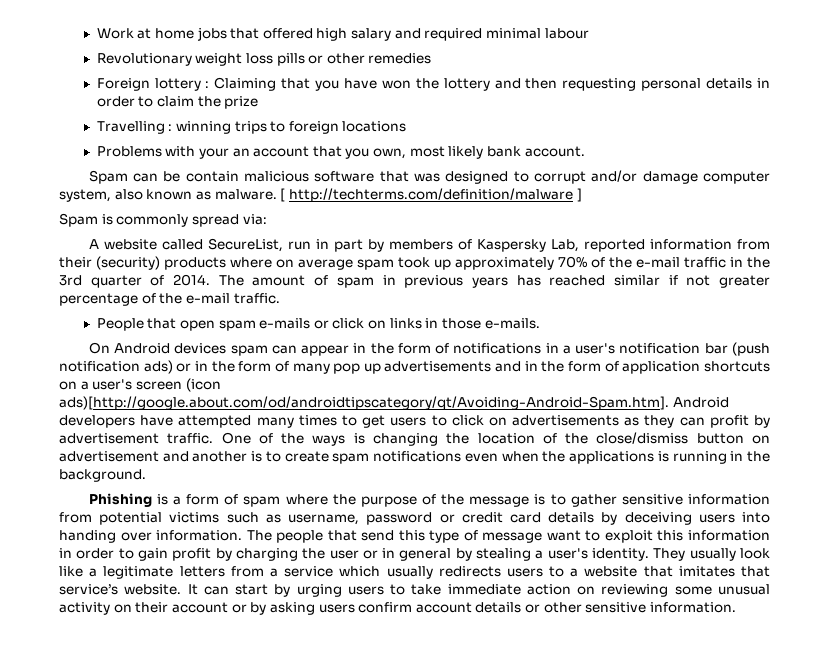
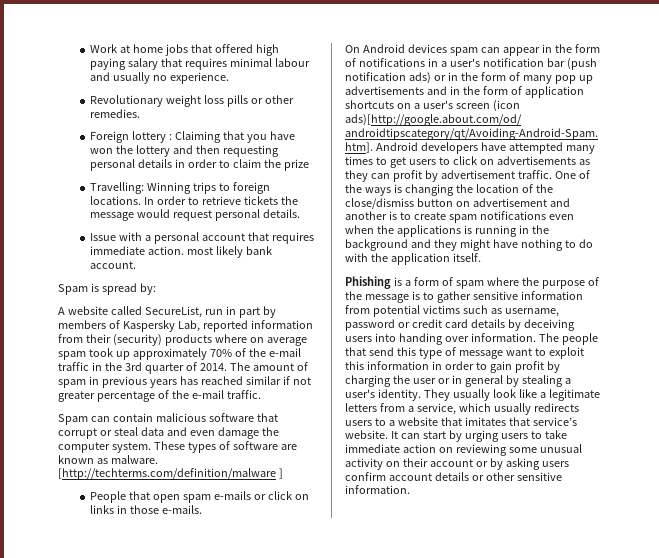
- Work at home jobs that offered high salary and required minimal labour
+ Work at home jobs that offered high paying salary that requires minimal labour and usually no experience.
- Revolutionary weight loss pills or other remedies
+ Revolutionary weight loss pills or other remedies.
- Travelling : winning trips to foreign locations
- Problems with your an account that you own, most likely bank account.
- Spam can be contain malicious software that was designed to corrupt and/or damage computer system, also known as malware. [ http://techterms.com/definition/malware ]
+ Travelling: Winning trips to foreign locations. In order to retrieve tickets the message would request personal details.
+ Issue with a personal account that requires immediate action. most likely bank account.
- Spam is commonly spread via:
+ Spam is spread by:
+ Spam can contain malicious software that corrupt or steal data and even damage the computer system. These types of software are known as malware. [http://techterms.com/definition/malware ]
- One of the ways is changing the location of the close/dismiss button on advertisement and another is to create spam notifications even when the applications is running in the background.
+ One of the ways is changing the location of the close/dismiss button on advertisement and another is to create spam notifications even when the applications is running in the background and they might have nothing to do with the application itself.
- They usually look like a legitimate letters from a service which usually redirects users to a website that imitates that service’s website.
+ They usually look like a legitimate letters from a service, which usually redirects users to a website that imitates that service’s website.

